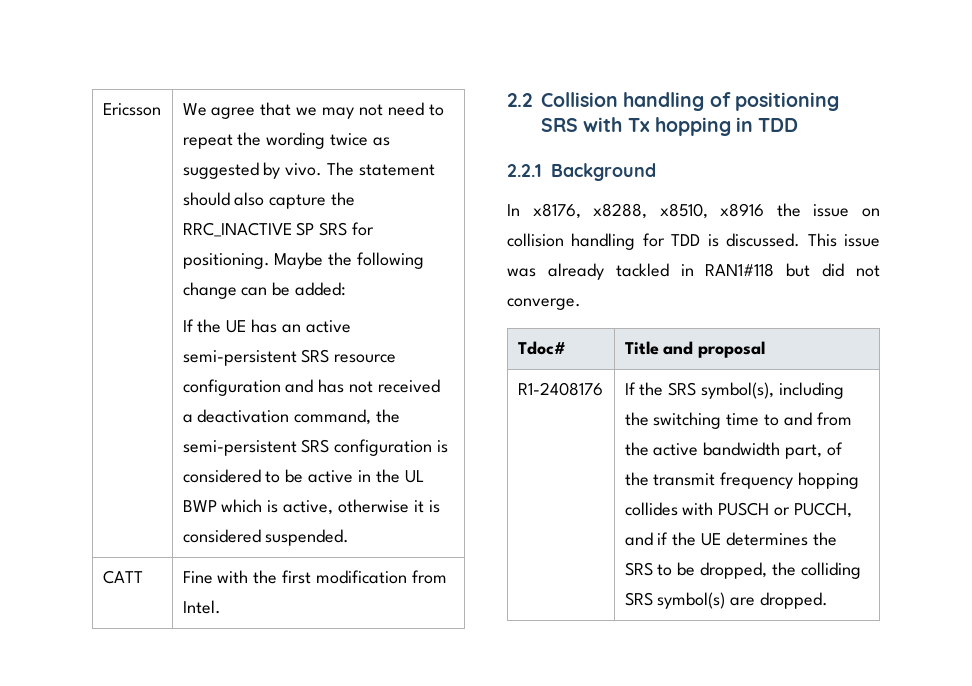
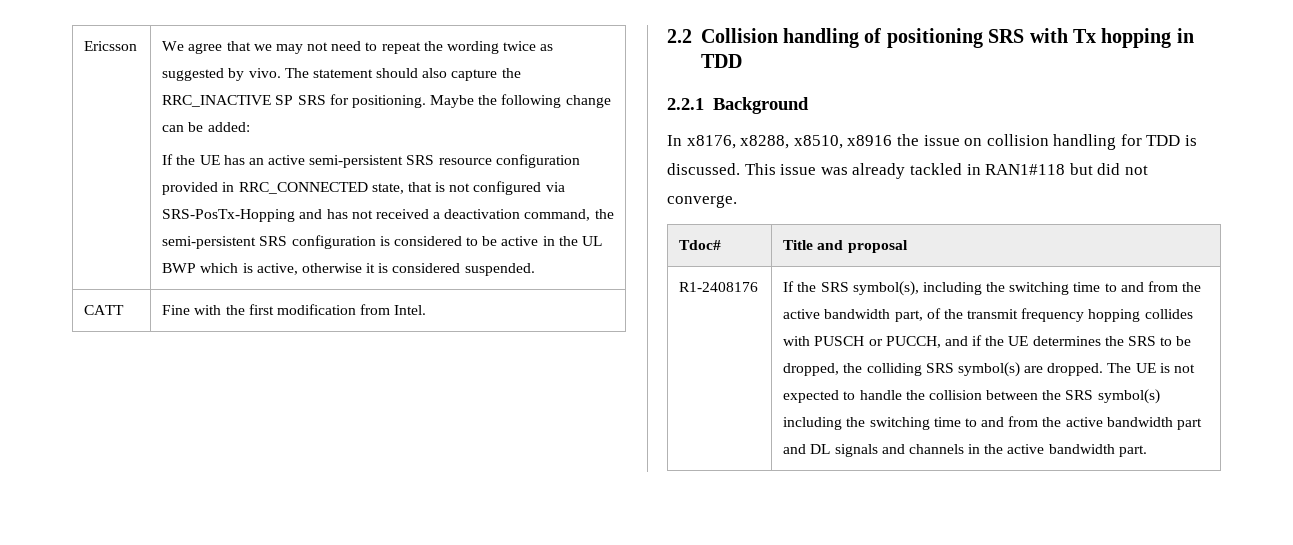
- If the UE has an active semi-persistent SRS resource configuration and has not received a deactivation command, the semi-persistent SRS configuration is considered to be active in the UL BWP which is active, otherwise it is considered suspended.
+ If the UE has an active semi-persistent SRS resource configuration provided in RRC_CONNECTED state, that is not configured via SRS-PosTx-Hopping and has not received a deactivation command, the semi-persistent SRS configuration is considered to be active in the UL BWP which is active, otherwise it is considered suspended.
+ The UE is not expected to handle the collision between the SRS symbol(s) including the switching time to and from the active bandwidth part and DL signals and channels in the active bandwidth part.

